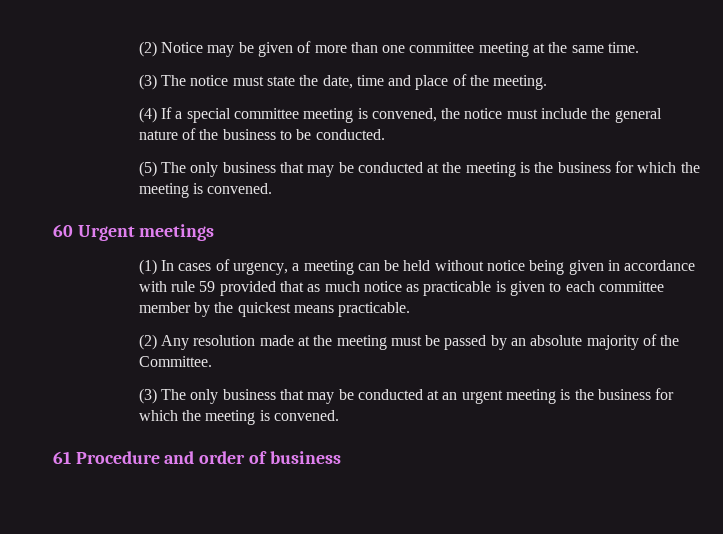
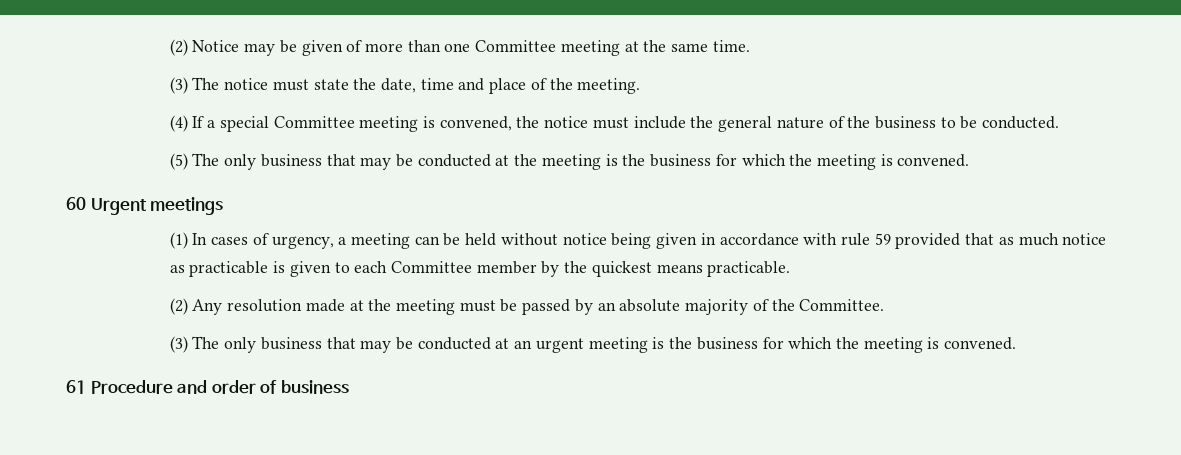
- (2) Notice may be given of more than one committee meeting at the same time.
+ (2) Notice may be given of more than one Committee meeting at the same time.
- (4) If a special committee meeting is convened, the notice must include the general nature of the business to be conducted.
+ (4) If a special Committee meeting is convened, the notice must include the general nature of the business to be conducted.
- (1) In cases of urgency, a meeting can be held without notice being given in accordance with rule 59 provided that as much notice as practicable is given to each committee member by the quickest means practicable.
+ (1) In cases of urgency, a meeting can be held without notice being given in accordance with rule 59 provided that as much notice as practicable is given to each Committee member by the quickest means practicable.

